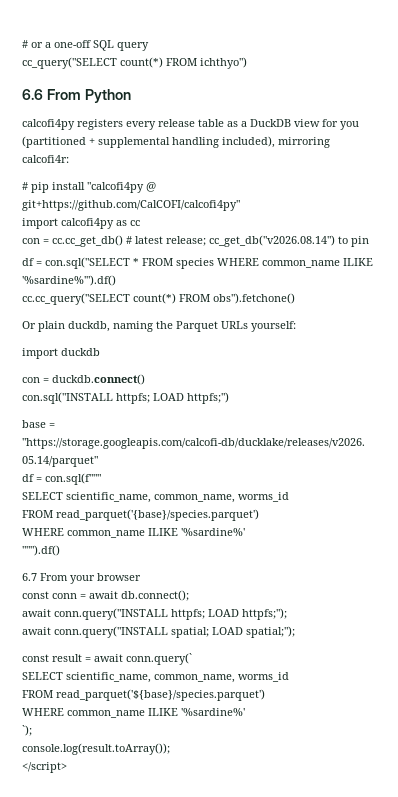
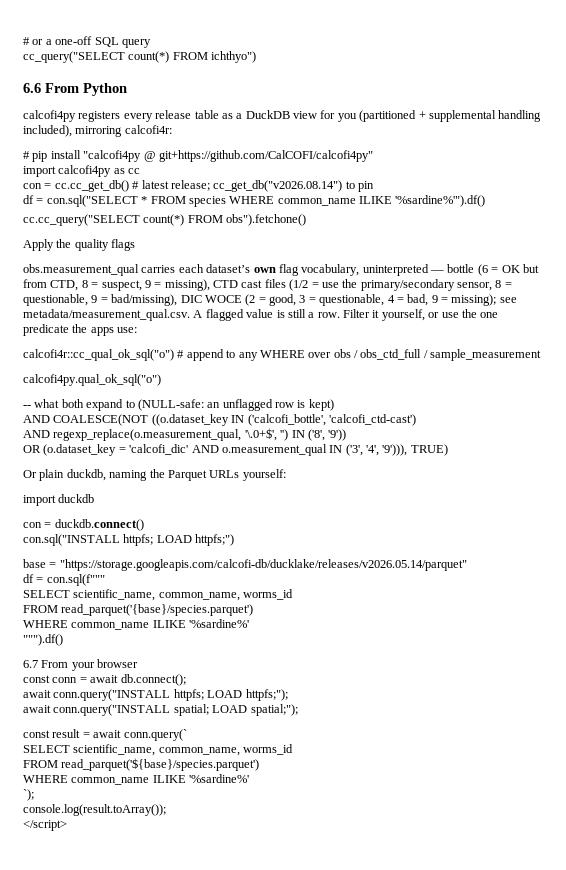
+ Apply the quality flags
+ obs.measurement_qual carries each dataset’s own flag vocabulary, uninterpreted — bottle (6 = OK but from CTD, 8 = suspect, 9 = missing), CTD cast files (1/2 = use the primary/secondary sensor, 8 = questionable, 9 = bad/missing), DIC WOCE (2 = good, 3 = questionable, 4 = bad, 9 = missing); see metadata/measurement_qual.csv. A flagged value is still a row. Filter it yourself, or use the one predicate the apps use:
+ calcofi4r::cc_qual_ok_sql("o") # append to any WHERE over obs / obs_ctd_full / sample_measurement
+ calcofi4py.qual_ok_sql("o")
+ -- what both expand to (NULL-safe: an unflagged row is kept)
+ AND COALESCE(NOT ((o.dataset_key IN ('calcofi_bottle', 'calcofi_ctd-cast')
+ AND regexp_replace(o.measurement_qual, '\.0+$', '') IN ('8', '9'))
+ OR (o.dataset_key = 'calcofi_dic' AND o.measurement_qual IN ('3', '4', '9'))), TRUE)

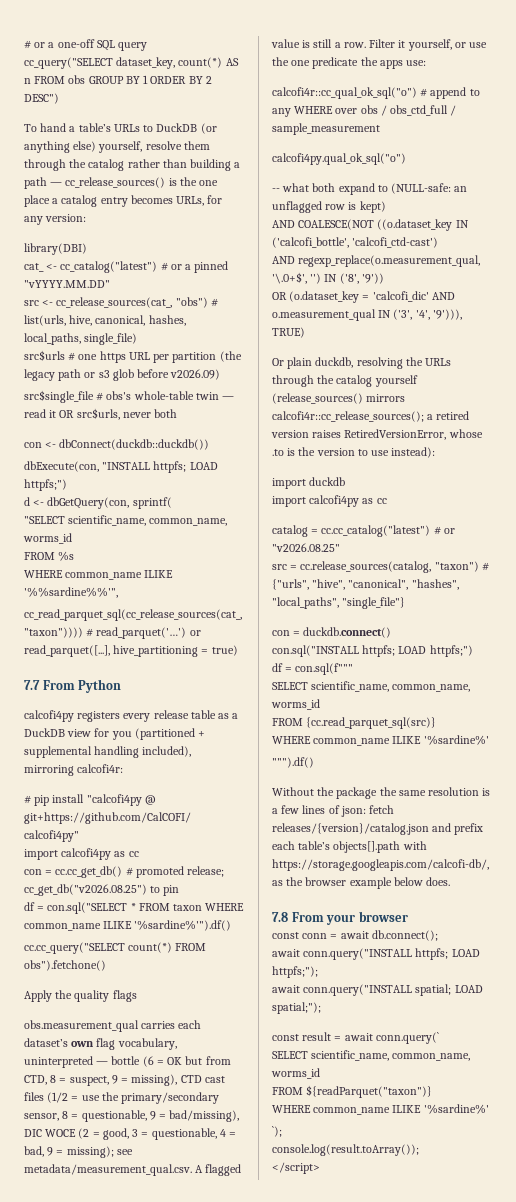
- cc_query("SELECT count(*) FROM ichthyo")
- 6.6 From Python
+ cc_query("SELECT dataset_key, count(*) AS n FROM obs GROUP BY 1 ORDER BY 2 DESC")
+ To hand a table’s URLs to DuckDB (or anything else) yourself, resolve them through the catalog rather than building a path — cc_release_sources() is the one place a catalog entry becomes URLs, for any version:
+ library(DBI)
+ cat_ <- cc_catalog("latest") # or a pinned "vYYYY.MM.DD"
+ src <- cc_release_sources(cat_, "obs") # list(urls, hive, canonical, hashes, local_paths, single_file)
+ src$urls # one https URL per partition (the legacy path or s3 glob before v2026.09)
+ src$single_file # obs's whole-table twin — read it OR src$urls, never both
+ con <- dbConnect(duckdb::duckdb())
+ dbExecute(con, "INSTALL httpfs; LOAD httpfs;")
+ d <- dbGetQuery(con, sprintf(
+ "SELECT scientific_name, common_name, worms_id
+ FROM %s
+ WHERE common_name ILIKE '%%sardine%%'",
+ cc_read_parquet_sql(cc_release_sources(cat_, "taxon")))) # read_parquet('…') or read_parquet([...], hive_partitioning = true)
+ 7.7 From Python
- con = cc.cc_get_db() # latest release; cc_get_db("v2026.08.14") to pin
+ con = cc.cc_get_db() # promoted release; cc_get_db("v2026.08.25") to pin
- df = con.sql("SELECT * FROM species WHERE common_name ILIKE '%sardine%'").df()
+ df = con.sql("SELECT * FROM taxon WHERE common_name ILIKE '%sardine%'").df()
- Or plain duckdb, naming the Parquet URLs yourself:
+ Or plain duckdb, resolving the URLs through the catalog yourself (release_sources() mirrors calcofi4r::cc_release_sources(); a retired version raises RetiredVersionError, whose .to is the version to use instead):
  import duckdb
+ import calcofi4py as cc
+ catalog = cc.cc_catalog("latest") # or "v2026.08.25"
+ src = cc.release_sources(catalog, "taxon") # {"urls", "hive", "canonical", "hashes", "local_paths", "single_file"}
- base = "https://storage.googleapis.com/calcofi-db/ducklake/releases/v2026.05.14/parquet"
- FROM read_parquet('{base}/species.parquet')
+ FROM {cc.read_parquet_sql(src)}
- 6.7 From your browser
+ Without the package the same resolution is a few lines of json: fetch releases/{version}/catalog.json and prefix each table’s objects[].path with https://storage.googleapis.com/calcofi-db/, as the browser example below does.
+ 7.8 From your browser
- FROM read_parquet('${base}/species.parquet')
+ FROM ${readParquet("taxon")}

